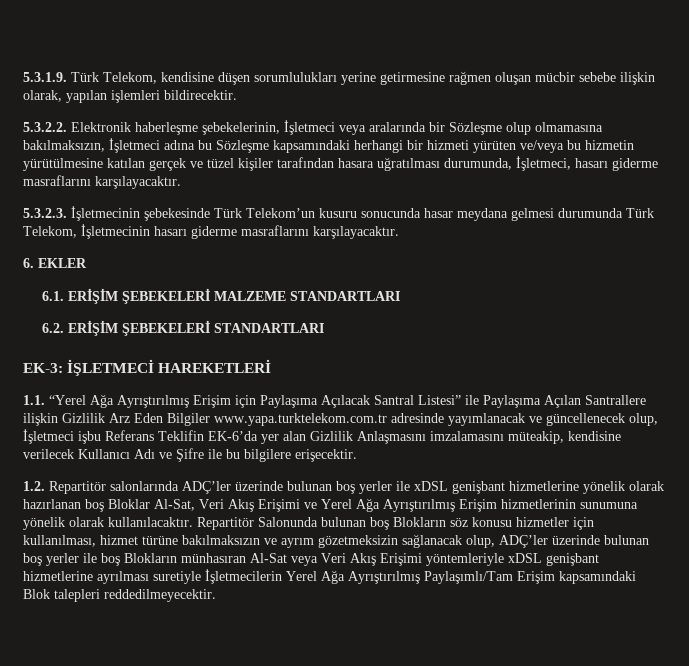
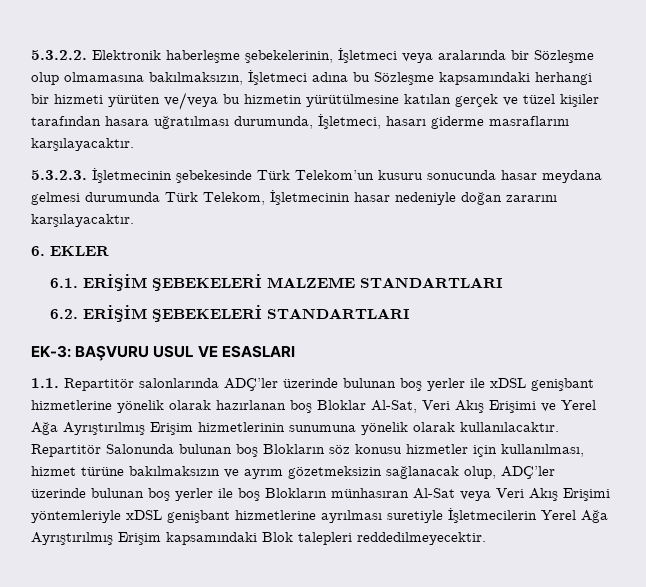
- 5.3.1.9. Türk Telekom, kendisine düşen sorumlulukları yerine getirmesine rağmen oluşan mücbir sebebe ilişkin olarak, yapılan işlemleri bildirecektir.
- 5.3.2.3. İşletmecinin şebekesinde Türk Telekom’un kusuru sonucunda hasar meydana gelmesi durumunda Türk Telekom, İşletmecinin hasarı giderme masraflarını karşılayacaktır.
+ 5.3.2.3. İşletmecinin şebekesinde Türk Telekom’un kusuru sonucunda hasar meydana gelmesi durumunda Türk Telekom, İşletmecinin hasar nedeniyle doğan zararını karşılayacaktır.
- EK-3: İŞLETMECİ HAREKETLERİ
- 1.1. “Yerel Ağa Ayrıştırılmış Erişim için Paylaşıma Açılacak Santral Listesi” ile Paylaşıma Açılan Santrallere ilişkin Gizlilik Arz Eden Bilgiler www.yapa.turktelekom.com.tr adresinde yayımlanacak ve güncellenecek olup, İşletmeci işbu Referans Teklifin EK-6’da yer alan Gizlilik Anlaşmasını imzalamasını müteakip, kendisine verilecek Kullanıcı Adı ve Şifre ile bu bilgilere erişecektir.
- 1.2. Repartitör salonlarında ADÇ’ler üzerinde bulunan boş yerler ile xDSL genişbant hizmetlerine yönelik olarak hazırlanan boş Bloklar Al-Sat, Veri Akış Erişimi ve Yerel Ağa Ayrıştırılmış Erişim hizmetlerinin sunumuna yönelik olarak kullanılacaktır.
+ EK-3: BAŞVURU USUL VE ESASLARI
+ 1.1. Repartitör salonlarında ADÇ’ler üzerinde bulunan boş yerler ile xDSL genişbant hizmetlerine yönelik olarak hazırlanan boş Bloklar Al-Sat, Veri Akış Erişimi ve Yerel Ağa Ayrıştırılmış Erişim hizmetlerinin sunumuna yönelik olarak kullanılacaktır.
- Repartitör Salonunda bulunan boş Blokların söz konusu hizmetler için kullanılması, hizmet türüne bakılmaksızın ve ayrım gözetmeksizin sağlanacak olup, ADÇ’ler üzerinde bulunan boş yerler ile boş Blokların münhasıran Al-Sat veya Veri Akış Erişimi yöntemleriyle xDSL genişbant hizmetlerine ayrılması suretiyle İşletmecilerin Yerel Ağa Ayrıştırılmış Paylaşımlı/Tam Erişim kapsamındaki Blok talepleri reddedilmeyecektir.
+ Repartitör Salonunda bulunan boş Blokların söz konusu hizmetler için kullanılması, hizmet türüne bakılmaksızın ve ayrım gözetmeksizin sağlanacak olup, ADÇ’ler üzerinde bulunan boş yerler ile boş Blokların münhasıran Al-Sat veya Veri Akış Erişimi yöntemleriyle xDSL genişbant hizmetlerine ayrılması suretiyle İşletmecilerin Yerel Ağa Ayrıştırılmış Erişim kapsamındaki Blok talepleri reddedilmeyecektir.

